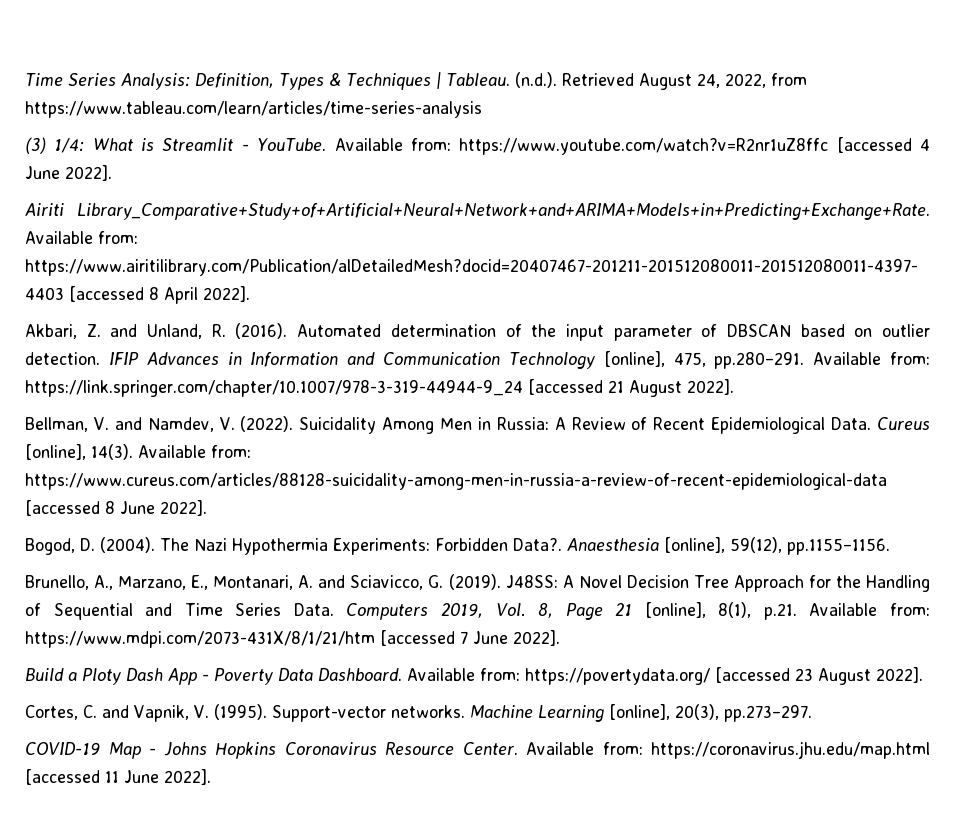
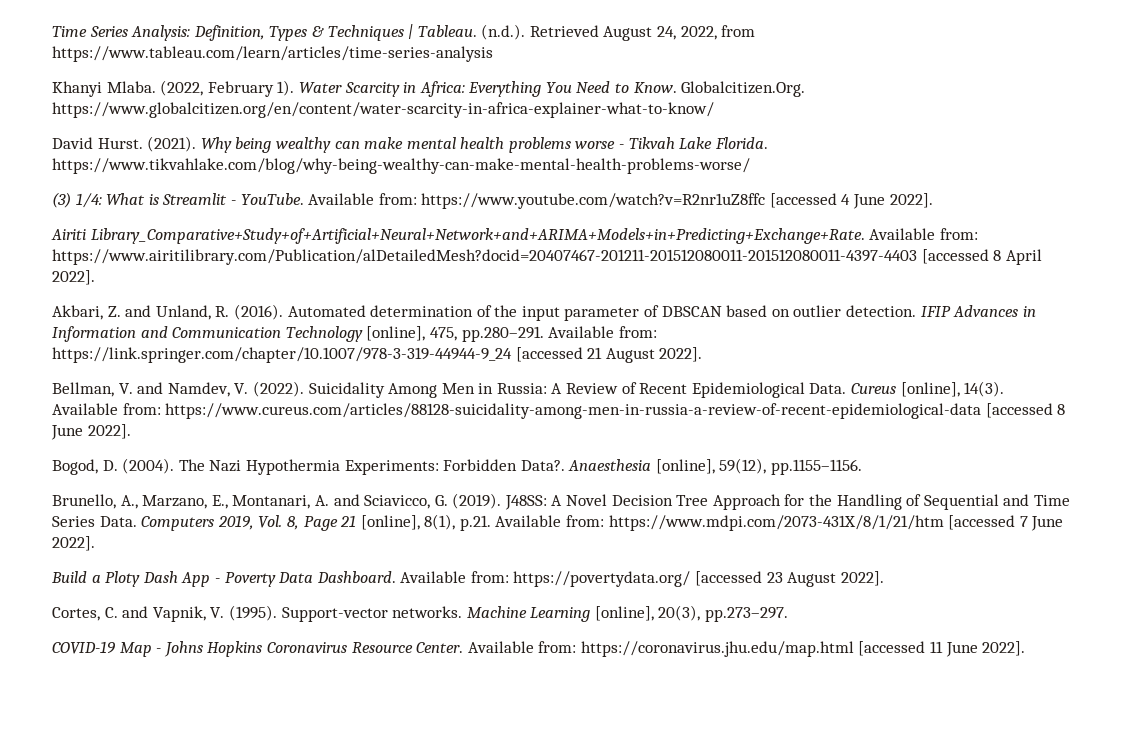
+ Khanyi Mlaba. (2022, February 1). Water Scarcity in Africa: Everything You Need to Know. Globalcitizen.Org. https://www.globalcitizen.org/en/content/water-scarcity-in-africa-explainer-what-to-know/
+ David Hurst. (2021). Why being wealthy can make mental health problems worse - Tikvah Lake Florida. https://www.tikvahlake.com/blog/why-being-wealthy-can-make-mental-health-problems-worse/

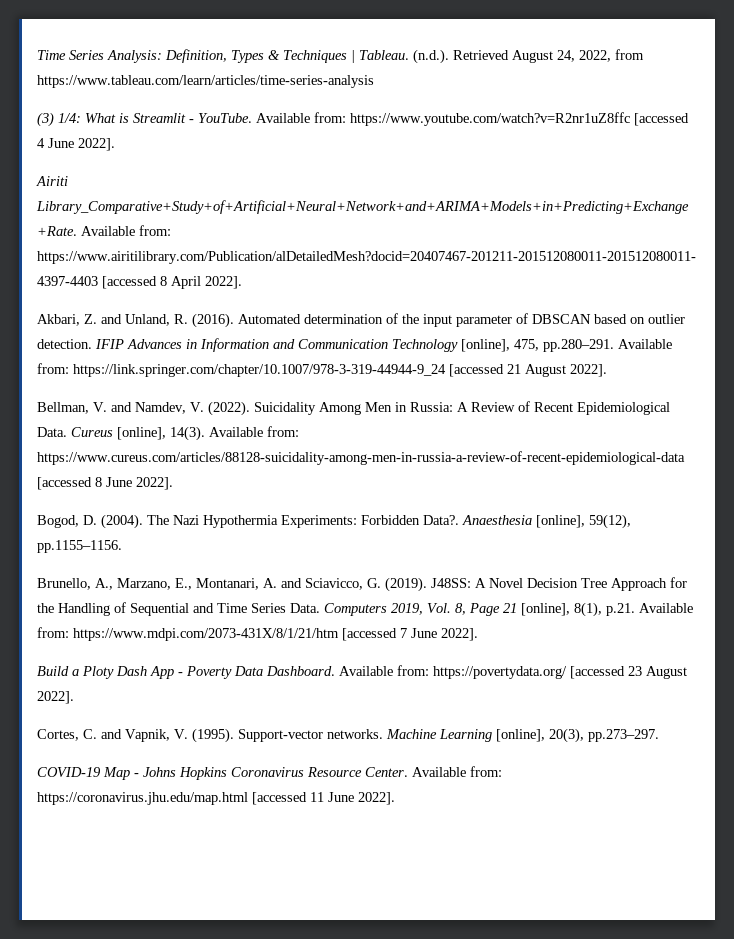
- Khanyi Mlaba. (2022, February 1). Water Scarcity in Africa: Everything You Need to Know. Globalcitizen.Org. https://www.globalcitizen.org/en/content/water-scarcity-in-africa-explainer-what-to-know/
- David Hurst. (2021). Why being wealthy can make mental health problems worse - Tikvah Lake Florida. https://www.tikvahlake.com/blog/why-being-wealthy-can-make-mental-health-problems-worse/

